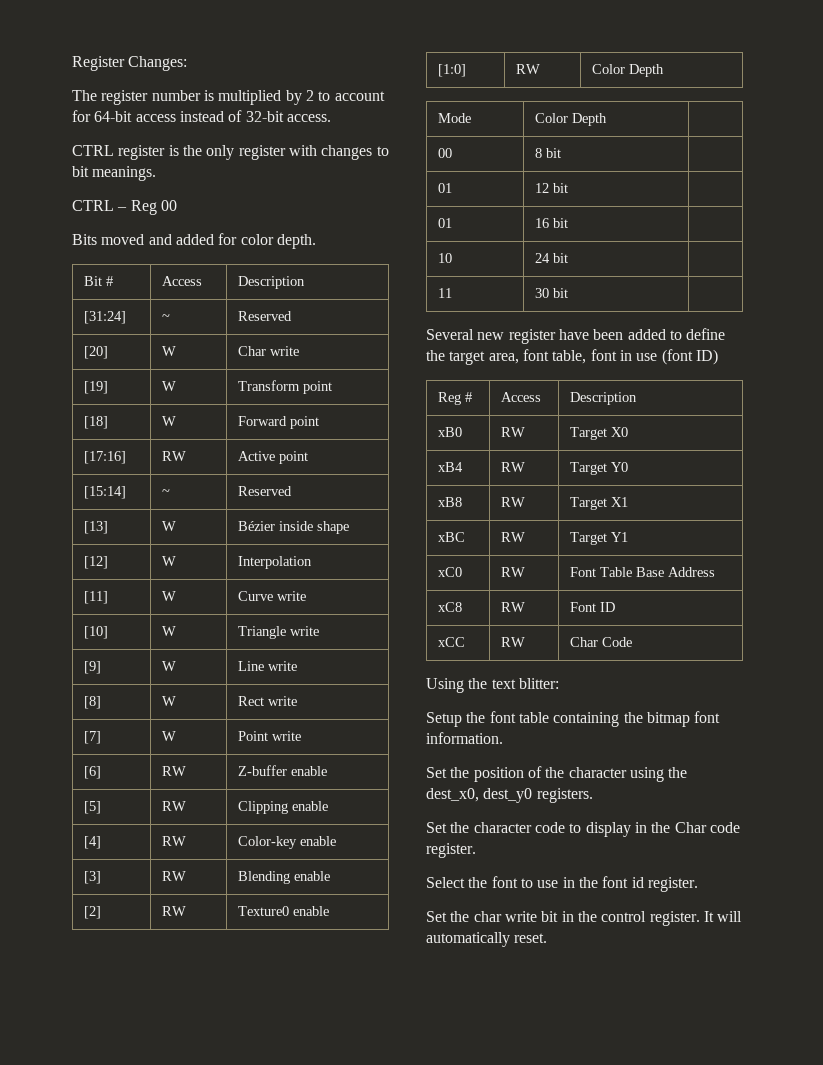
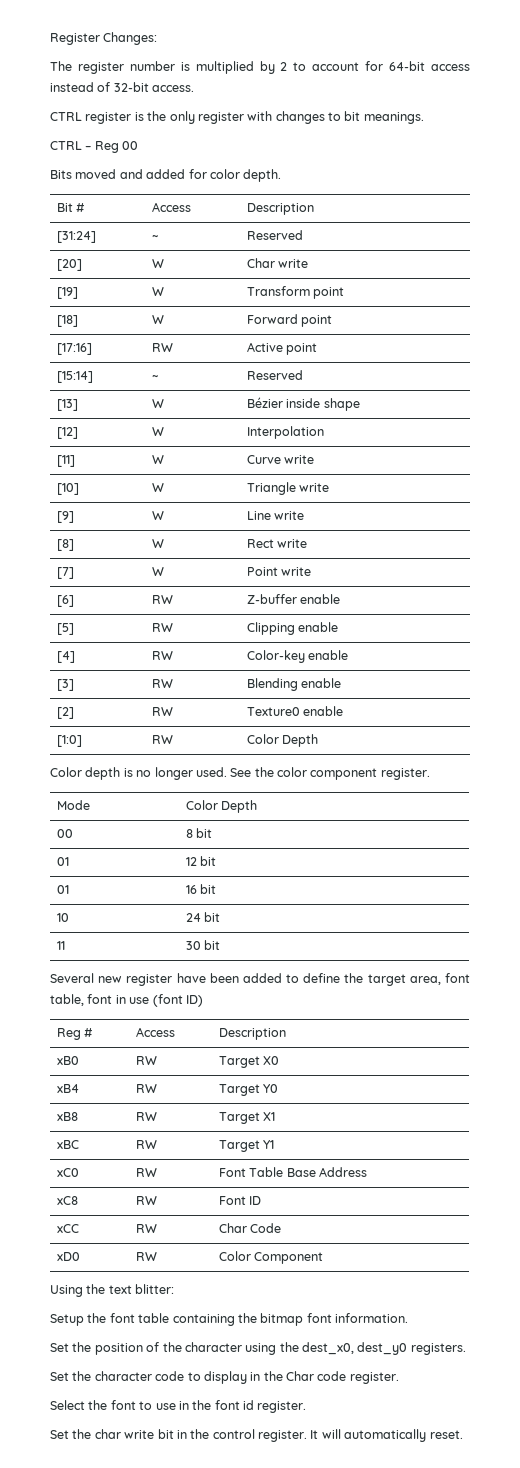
+ Color depth is no longer used. See the color component register.
+ xD0 | RW | Color Component

